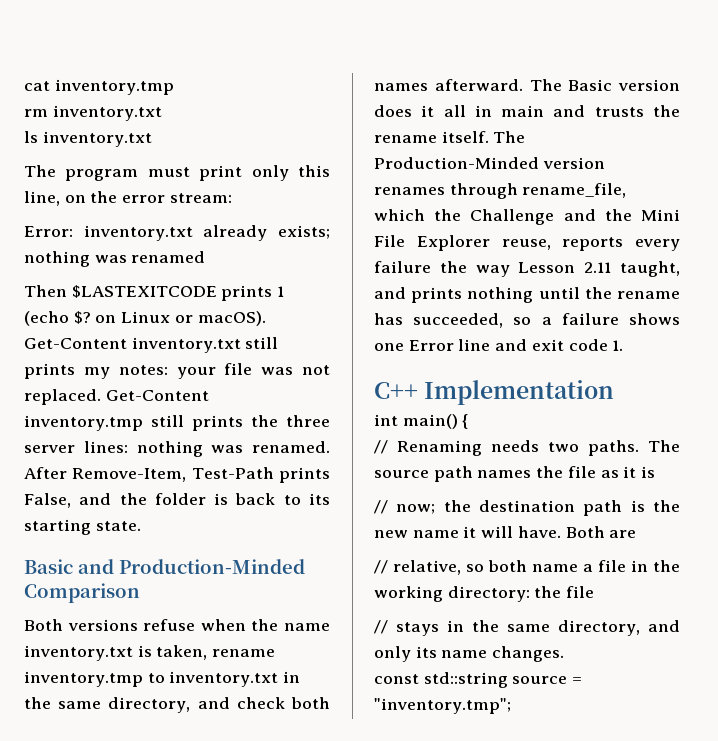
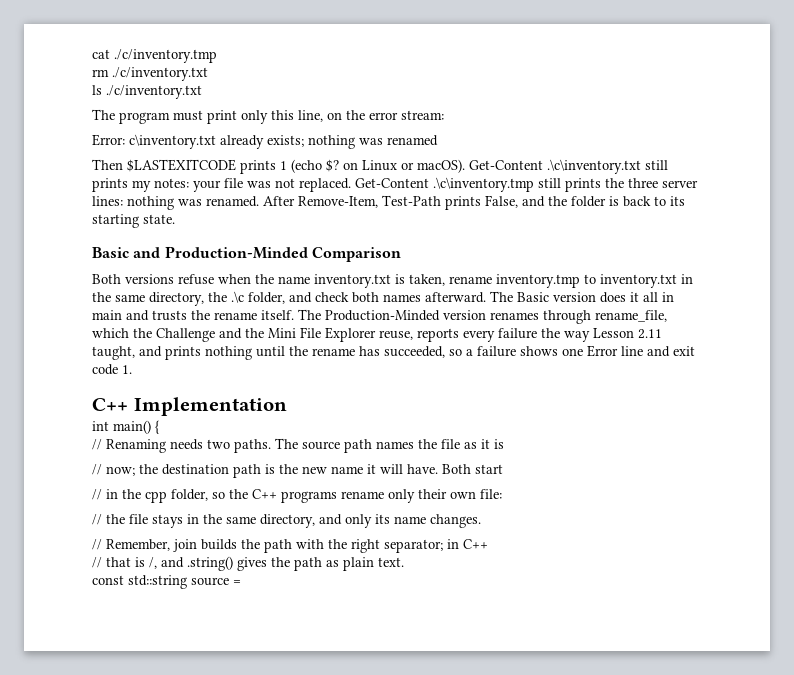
- cat inventory.tmp
+ cat ./c/inventory.tmp
- rm inventory.txt
+ rm ./c/inventory.txt
- ls inventory.txt
+ ls ./c/inventory.txt
- Error: inventory.txt already exists; nothing was renamed
+ Error: c\inventory.txt already exists; nothing was renamed
- Get-Content inventory.txt still prints my notes: your file was not replaced.
+ Get-Content .\c\inventory.txt still prints my notes: your file was not replaced.
- Get-Content inventory.tmp still prints the three server lines: nothing was renamed.
+ Get-Content .\c\inventory.tmp still prints the three server lines: nothing was renamed.
- Both versions refuse when the name inventory.txt is taken, rename inventory.tmp to inventory.txt in the same directory, and check both names afterward.
+ Both versions refuse when the name inventory.txt is taken, rename inventory.tmp to inventory.txt in the same directory, the .\c folder, and check both names afterward.
- Both are
- // relative, so both name a file in the working directory: the file
- // stays in the same directory, and only its name changes.
+ Both start
+ // in the cpp folder, so the C++ programs rename only their own file:
+ // the file stays in the same directory, and only its name changes.
+ // Remember, join builds the path with the right separator; in C++
+ // that is /, and .string() gives the path as plain text.
- const std::string source = "inventory.tmp";
+ const std::string source =

